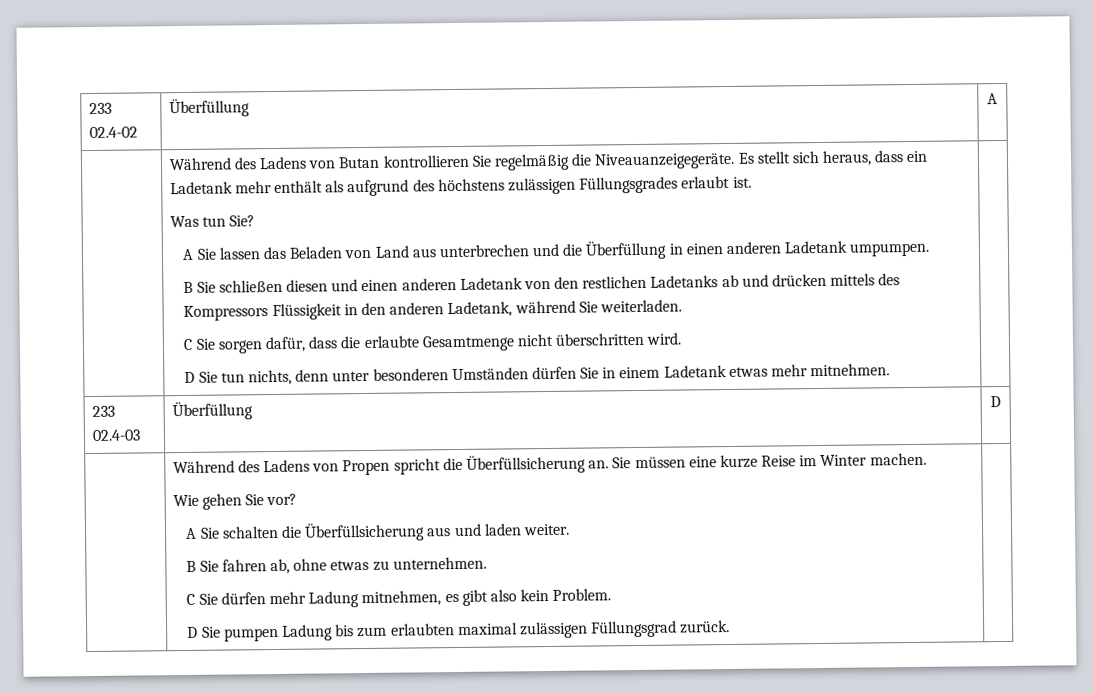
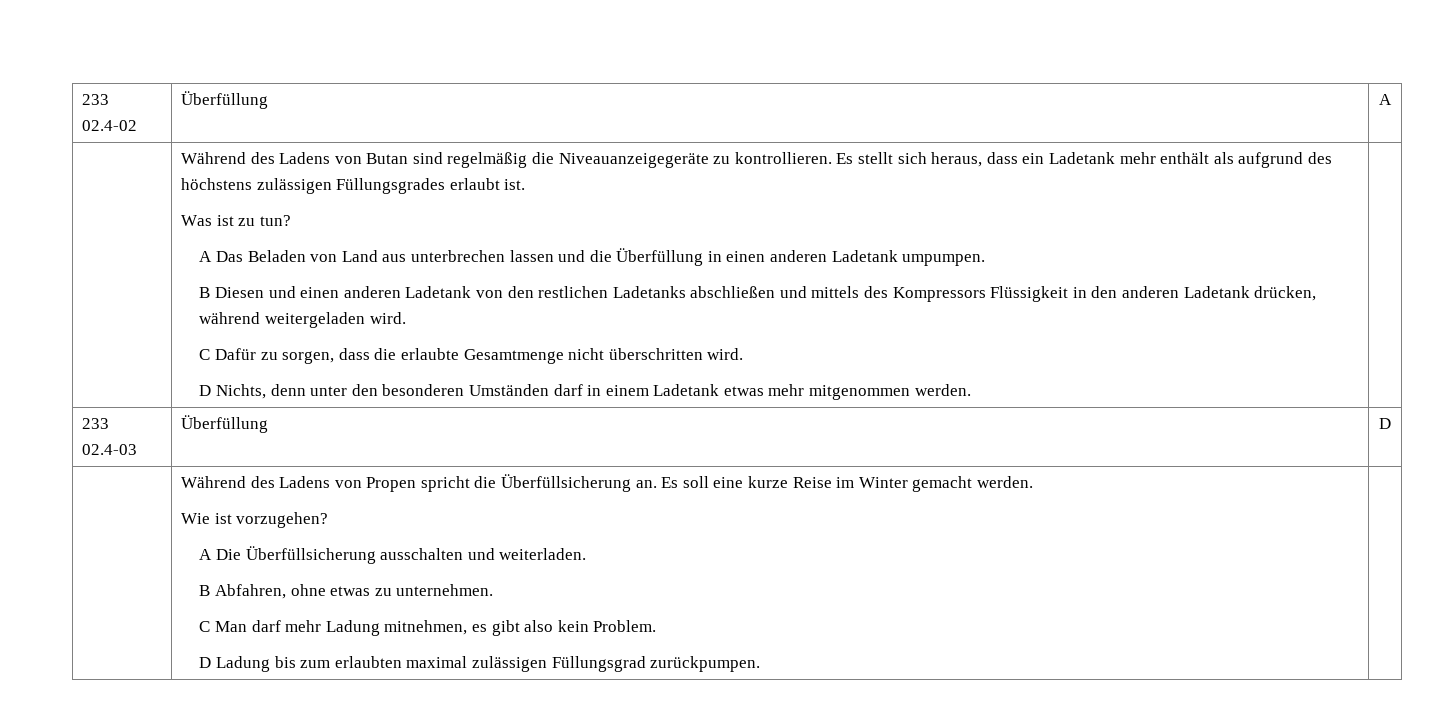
- Während des Ladens von Butan kontrollieren Sie regelmäßig die Niveauanzeigegeräte.
+ Während des Ladens von Butan sind regelmäßig die Niveauanzeigegeräte zu kontrollieren.
- Was tun Sie?
- A Sie lassen das Beladen von Land aus unterbrechen und die Überfüllung in einen anderen Ladetank umpumpen.
+ Was ist zu tun?
+ A Das Beladen von Land aus unterbrechen lassen und die Überfüllung in einen anderen Ladetank umpumpen.
- B Sie schließen diesen und einen anderen Ladetank von den restlichen Ladetanks ab und drücken mittels des Kompressors Flüssigkeit in den anderen Ladetank, während Sie weiterladen.
- C Sie sorgen dafür, dass die erlaubte Gesamtmenge nicht überschritten wird.
+ B Diesen und einen anderen Ladetank von den restlichen Ladetanks abschließen und mittels des Kompressors Flüssigkeit in den anderen Ladetank drücken, während weitergeladen wird.
+ C Dafür zu sorgen, dass die erlaubte Gesamtmenge nicht überschritten wird.
- D Sie tun nichts, denn unter besonderen Umständen dürfen Sie in einem Ladetank etwas mehr mitnehmen.
+ D Nichts, denn unter den besonderen Umständen darf in einem Ladetank etwas mehr mitgenommen werden.
- Sie müssen eine kurze Reise im Winter machen.
+ Es soll eine kurze Reise im Winter gemacht werden.
- Wie gehen Sie vor?
- A Sie schalten die Überfüllsicherung aus und laden weiter.
- B Sie fahren ab, ohne etwas zu unternehmen.
+ Wie ist vorzugehen?
+ A Die Überfüllsicherung ausschalten und weiterladen.
+ B Abfahren, ohne etwas zu unternehmen.
- C Sie dürfen mehr Ladung mitnehmen, es gibt also kein Problem.
+ C Man darf mehr Ladung mitnehmen, es gibt also kein Problem.
- D Sie pumpen Ladung bis zum erlaubten maximal zulässigen Füllungsgrad zurück.
+ D Ladung bis zum erlaubten maximal zulässigen Füllungsgrad zurückpumpen.

